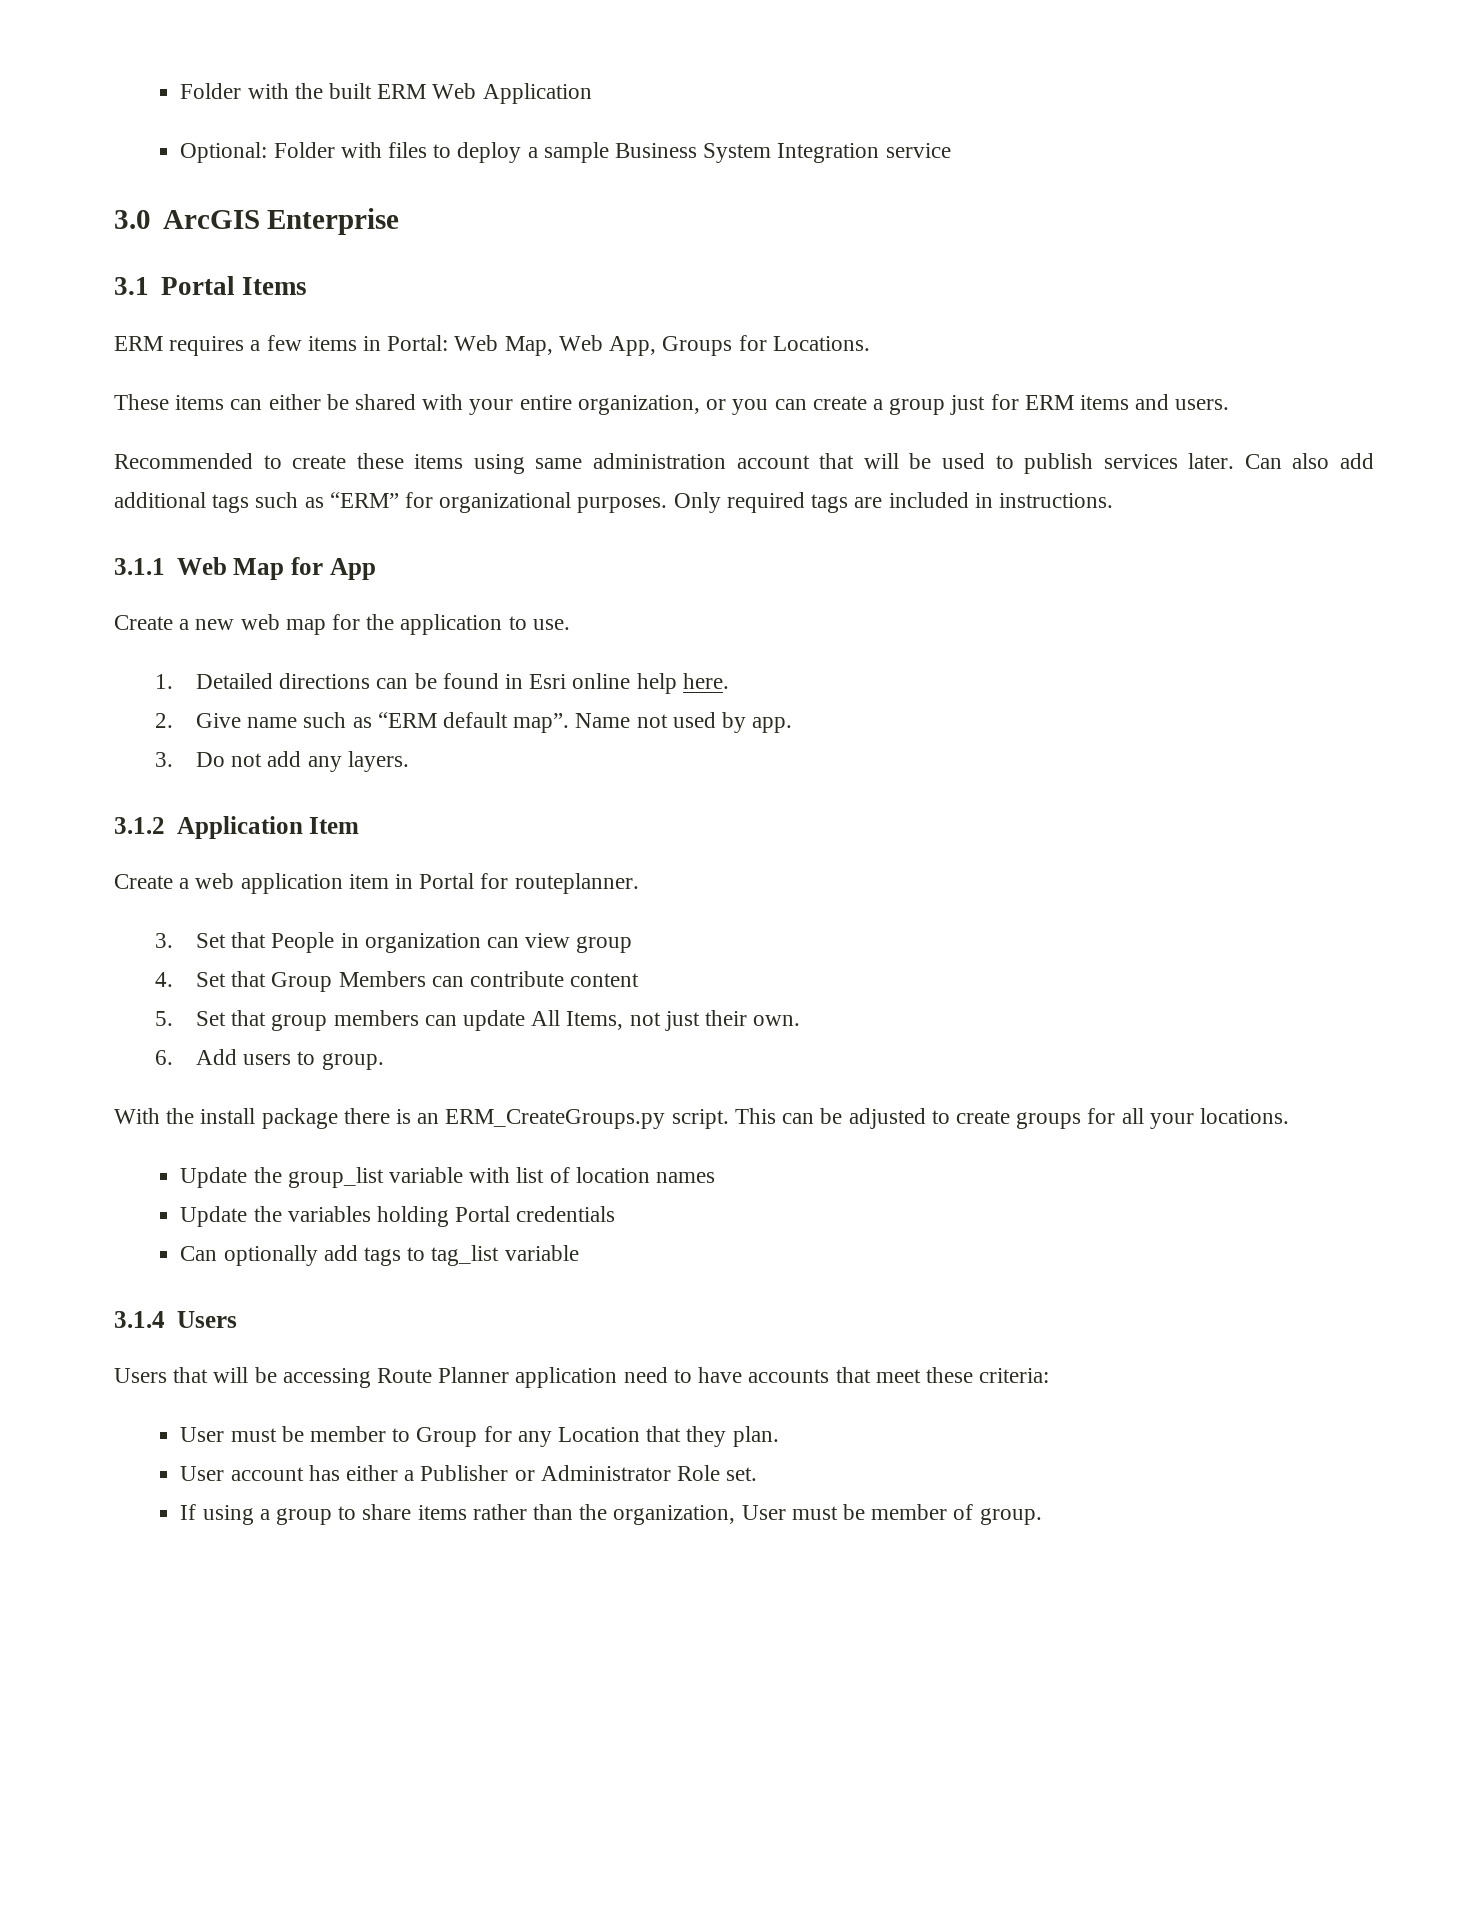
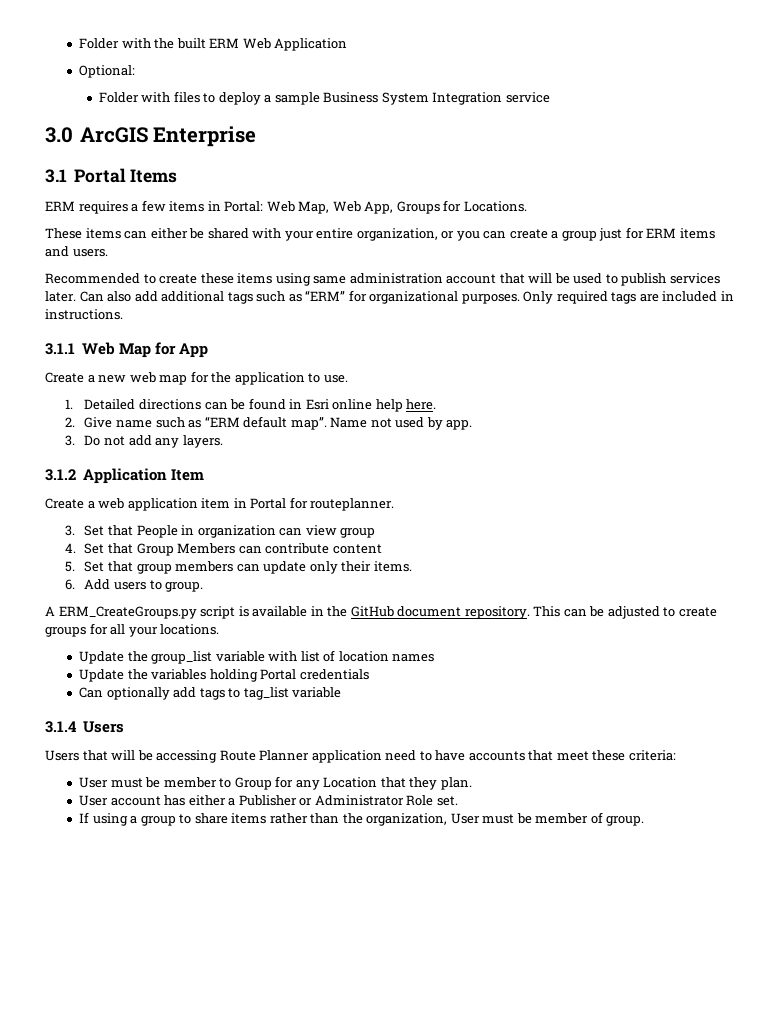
- Optional: Folder with files to deploy a sample Business System Integration service
+ Optional:
+ Folder with files to deploy a sample Business System Integration service
- 5. Set that group members can update All Items, not just their own.
+ 5. Set that group members can update only their items.
- With the install package there is an ERM_CreateGroups.py script.
+ A ERM_CreateGroups.py script is available in the GitHub document repository.

